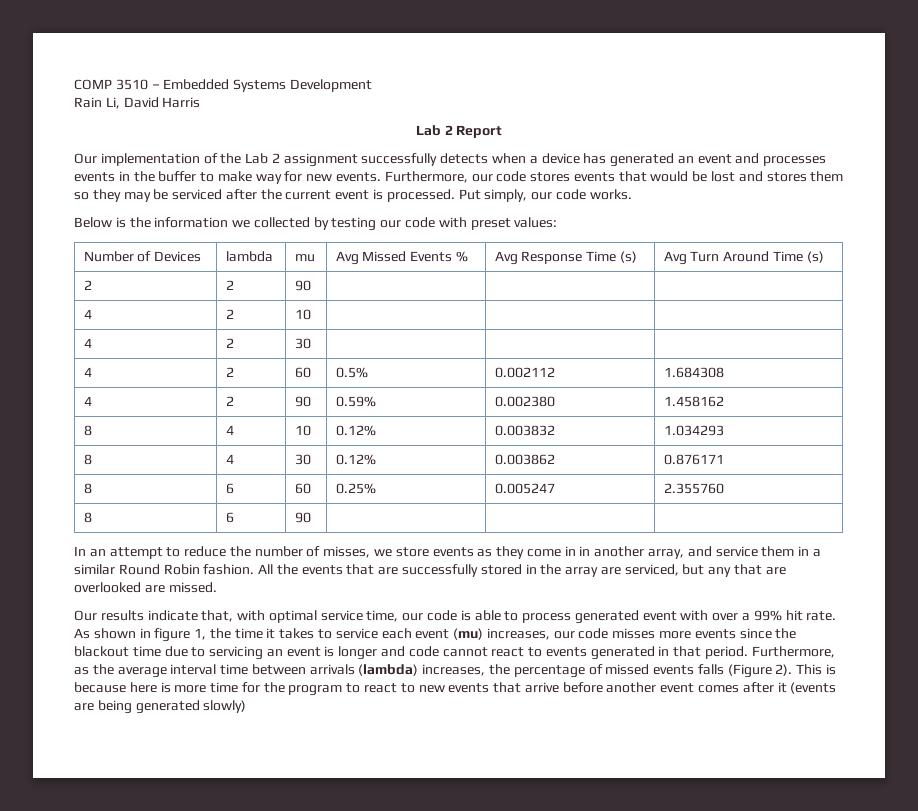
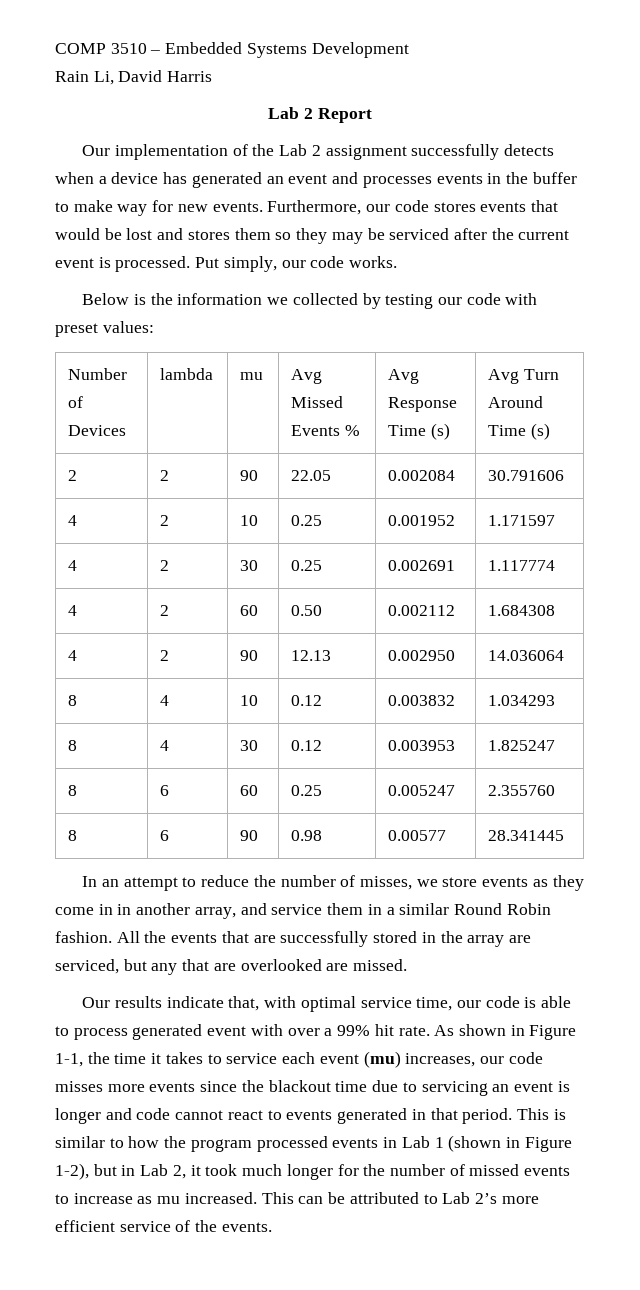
- 2 | 2 | 90 | | |
+ 2 | 2 | 90 | 22.05 | 0.002084 | 30.791606
- 4 | 2 | 10 | | |
+ 4 | 2 | 10 | 0.25 | 0.001952 | 1.171597
- 4 | 2 | 30 | | |
+ 4 | 2 | 30 | 0.25 | 0.002691 | 1.117774
- 4 | 2 | 60 | 0.5% | 0.002112 | 1.684308
+ 4 | 2 | 60 | 0.50 | 0.002112 | 1.684308
- 4 | 2 | 90 | 0.59% | 0.002380 | 1.458162
+ 4 | 2 | 90 | 12.13 | 0.002950 | 14.036064
- 8 | 4 | 10 | 0.12% | 0.003832 | 1.034293
+ 8 | 4 | 10 | 0.12 | 0.003832 | 1.034293
- 8 | 4 | 30 | 0.12% | 0.003862 | 0.876171
+ 8 | 4 | 30 | 0.12 | 0.003953 | 1.825247
- 8 | 6 | 60 | 0.25% | 0.005247 | 2.355760
+ 8 | 6 | 60 | 0.25 | 0.005247 | 2.355760
- 8 | 6 | 90 | | |
+ 8 | 6 | 90 | 0.98 | 0.00577 | 28.341445
- As shown in figure 1, the time it takes to service each event (mu) increases, our code misses more events since the blackout time due to servicing an event is longer and code cannot react to events generated in that period.
+ As shown in Figure 1-1, the time it takes to service each event (mu) increases, our code misses more events since the blackout time due to servicing an event is longer and code cannot react to events generated in that period.
- Furthermore, as the average interval time between arrivals (lambda) increases, the percentage of missed events falls (Figure 2). This is because here is more time for the program to react to new events that arrive before another event comes after it (events are being generated slowly)
+ This is similar to how the program processed events in Lab 1 (shown in Figure 1-2), but in Lab 2, it took much longer for the number of missed events to increase as mu increased. This can be attributed to Lab 2’s more efficient service of the events.

